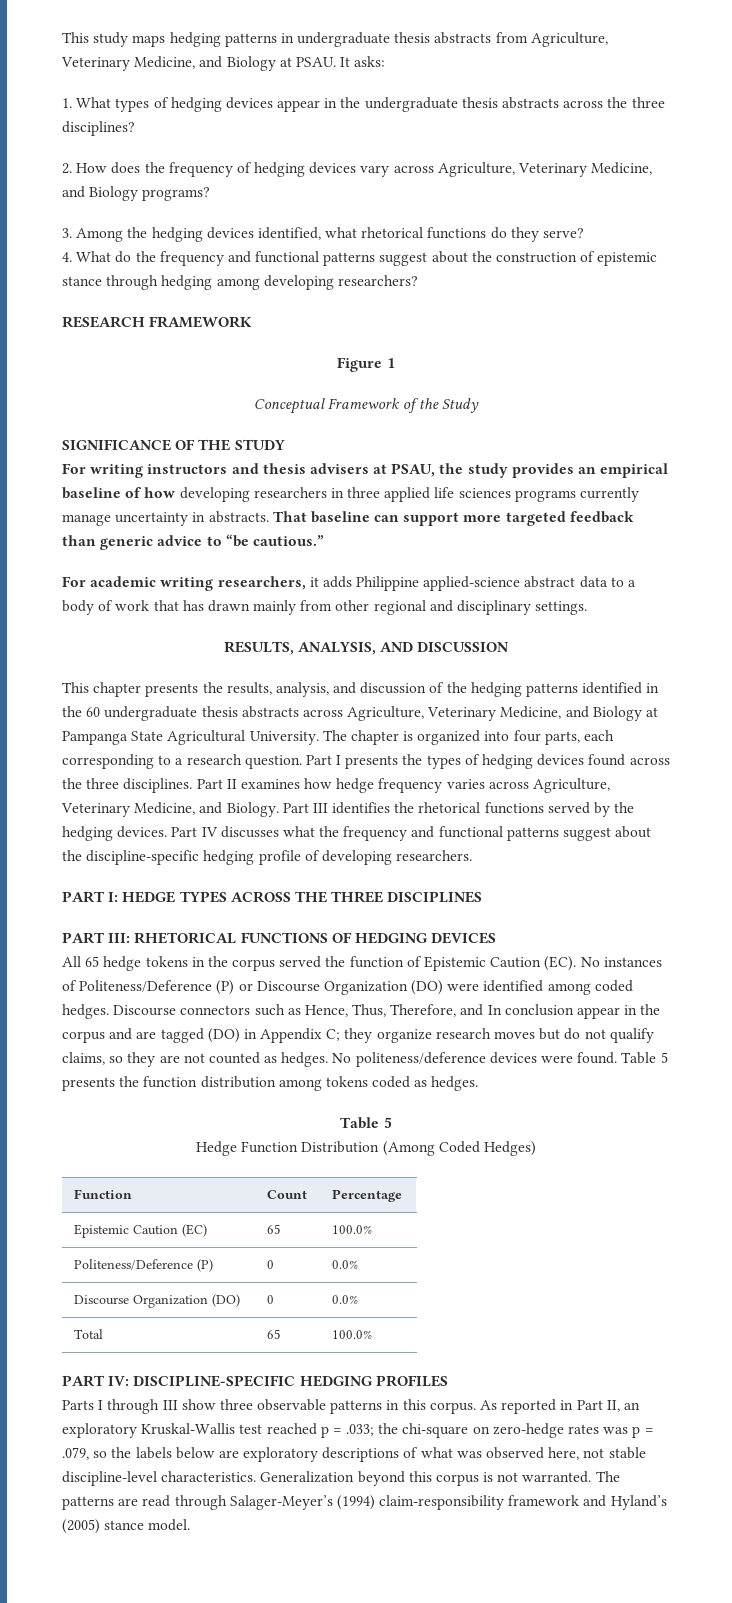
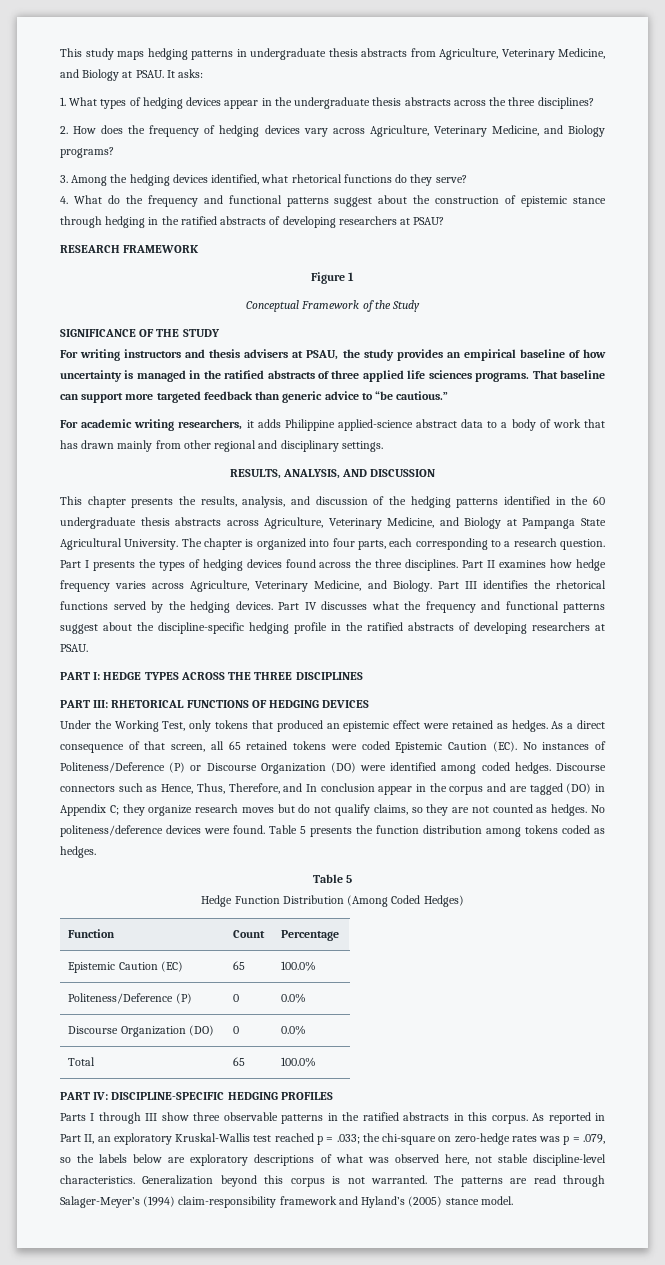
- 4. What do the frequency and functional patterns suggest about the construction of epistemic stance through hedging among developing researchers?
+ 4. What do the frequency and functional patterns suggest about the construction of epistemic stance through hedging in the ratified abstracts of developing researchers at PSAU?
- For writing instructors and thesis advisers at PSAU, the study provides an empirical baseline of how developing researchers in three applied life sciences programs currently manage uncertainty in abstracts.
+ For writing instructors and thesis advisers at PSAU, the study provides an empirical baseline of how uncertainty is managed in the ratified abstracts of three applied life sciences programs.
- Part IV discusses what the frequency and functional patterns suggest about the discipline-specific hedging profile of developing researchers.
+ Part IV discusses what the frequency and functional patterns suggest about the discipline-specific hedging profile in the ratified abstracts of developing researchers at PSAU.
- All 65 hedge tokens in the corpus served the function of Epistemic Caution (EC). No instances of Politeness/Deference (P) or Discourse Organization (DO) were identified among coded hedges.
+ Under the Working Test, only tokens that produced an epistemic effect were retained as hedges. As a direct consequence of that screen, all 65 retained tokens were coded Epistemic Caution (EC). No instances of Politeness/Deference (P) or Discourse Organization (DO) were identified among coded hedges.
- Parts I through III show three observable patterns in this corpus.
+ Parts I through III show three observable patterns in the ratified abstracts in this corpus.

